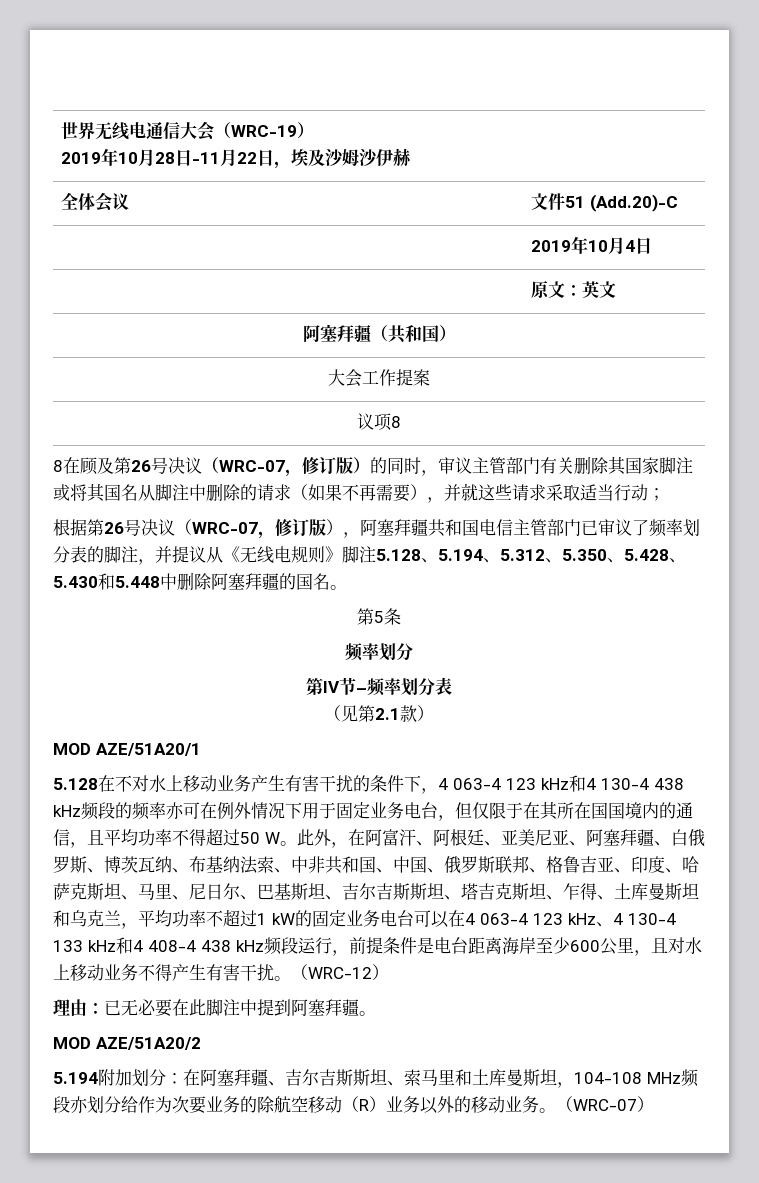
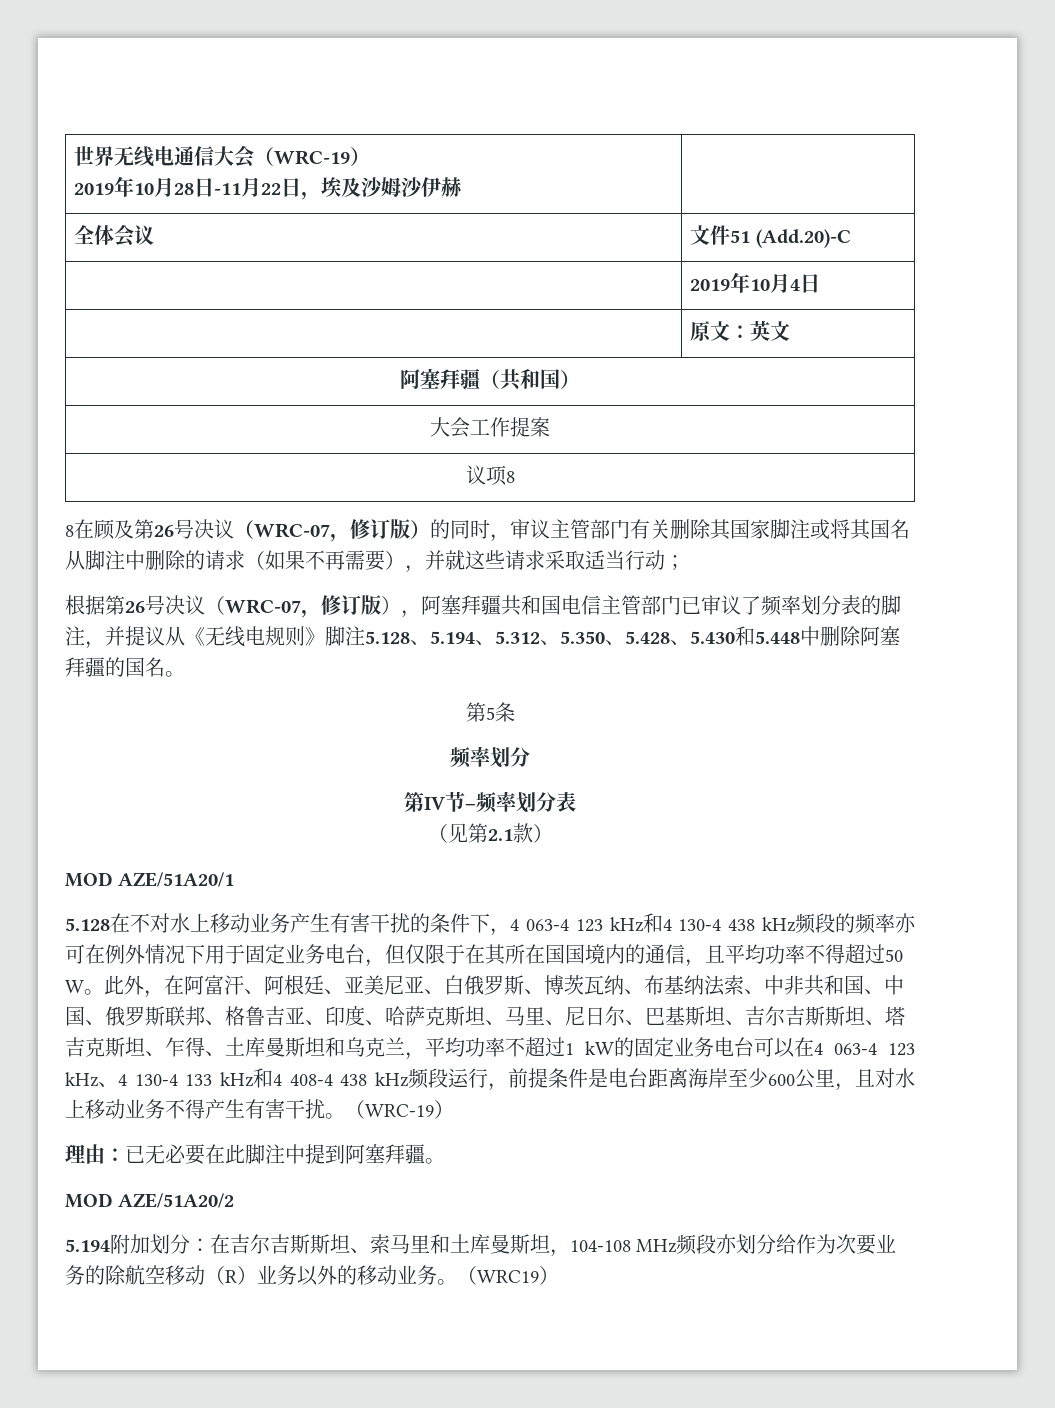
- 此外，在阿富汗、阿根廷、亚美尼亚、阿塞拜疆、白俄罗斯、博茨瓦纳、布基纳法索、中非共和国、中国、俄罗斯联邦、格鲁吉亚、印度、哈萨克斯坦、马里、尼日尔、巴基斯坦、吉尔吉斯斯坦、塔吉克斯坦、乍得、土库曼斯坦和乌克兰，平均功率不超过1 kW的固定业务电台可以在4 063-4 123 kHz、4 130-4 133 kHz和4 408-4 438 kHz频段运行，前提条件是电台距离海岸至少600公里，且对水上移动业务不得产生有害干扰。（WRC-12）
+ 此外，在阿富汗、阿根廷、亚美尼亚、白俄罗斯、博茨瓦纳、布基纳法索、中非共和国、中国、俄罗斯联邦、格鲁吉亚、印度、哈萨克斯坦、马里、尼日尔、巴基斯坦、吉尔吉斯斯坦、塔吉克斯坦、乍得、土库曼斯坦和乌克兰，平均功率不超过1 kW的固定业务电台可以在4 063-4 123 kHz、4 130-4 133 kHz和4 408-4 438 kHz频段运行，前提条件是电台距离海岸至少600公里，且对水上移动业务不得产生有害干扰。（WRC-19）
- 5.194附加划分：在阿塞拜疆、吉尔吉斯斯坦、索马里和土库曼斯坦，104-108 MHz频段亦划分给作为次要业务的除航空移动（R）业务以外的移动业务。
+ 5.194附加划分：在吉尔吉斯斯坦、索马里和土库曼斯坦，104-108 MHz频段亦划分给作为次要业务的除航空移动（R）业务以外的移动业务。
- （WRC-07）
+ （WRC19）

